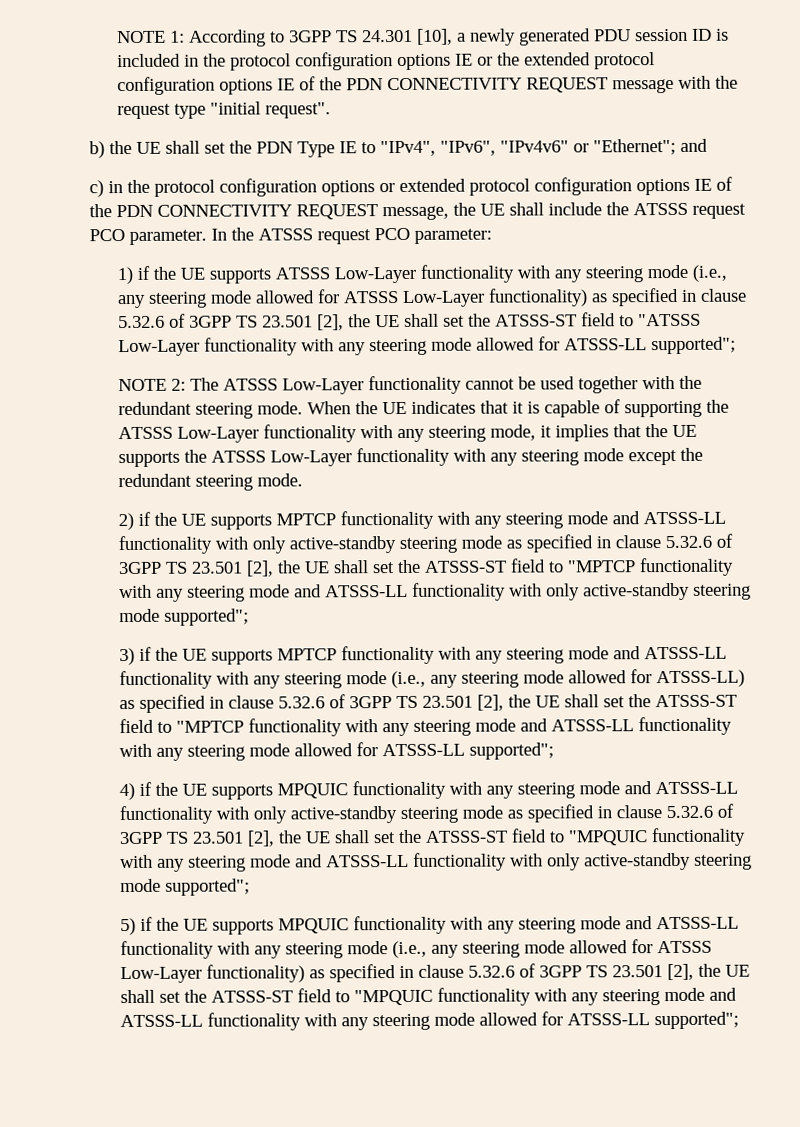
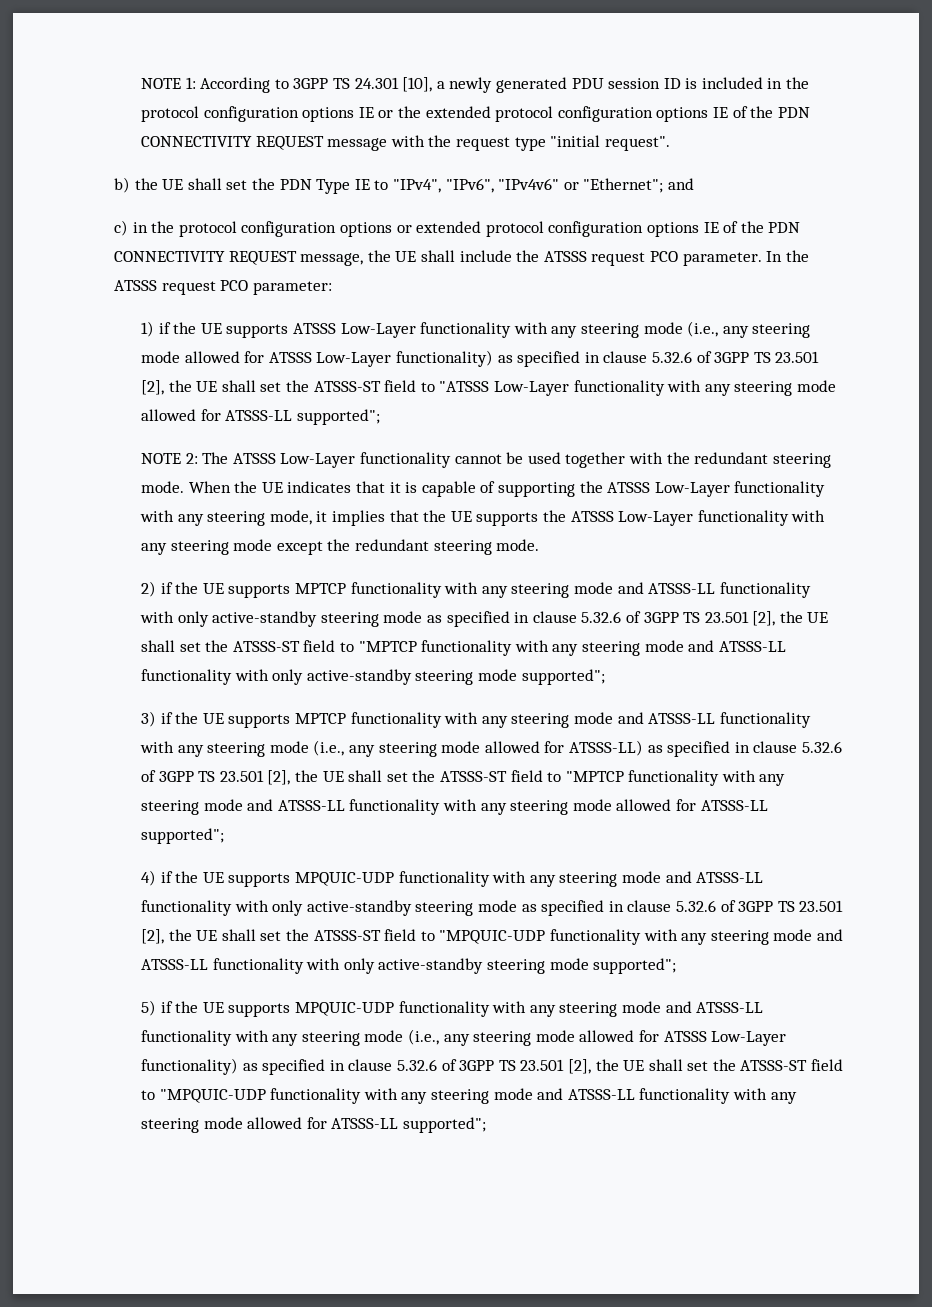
- 4) if the UE supports MPQUIC functionality with any steering mode and ATSSS-LL functionality with only active-standby steering mode as specified in clause 5.32.6 of 3GPP TS 23.501 [2], the UE shall set the ATSSS-ST field to "MPQUIC functionality with any steering mode and ATSSS-LL functionality with only active-standby steering mode supported";
+ 4) if the UE supports MPQUIC-UDP functionality with any steering mode and ATSSS-LL functionality with only active-standby steering mode as specified in clause 5.32.6 of 3GPP TS 23.501 [2], the UE shall set the ATSSS-ST field to "MPQUIC-UDP functionality with any steering mode and ATSSS-LL functionality with only active-standby steering mode supported";
- 5) if the UE supports MPQUIC functionality with any steering mode and ATSSS-LL functionality with any steering mode (i.e., any steering mode allowed for ATSSS Low-Layer functionality) as specified in clause 5.32.6 of 3GPP TS 23.501 [2], the UE shall set the ATSSS-ST field to "MPQUIC functionality with any steering mode and ATSSS-LL functionality with any steering mode allowed for ATSSS-LL supported";
+ 5) if the UE supports MPQUIC-UDP functionality with any steering mode and ATSSS-LL functionality with any steering mode (i.e., any steering mode allowed for ATSSS Low-Layer functionality) as specified in clause 5.32.6 of 3GPP TS 23.501 [2], the UE shall set the ATSSS-ST field to "MPQUIC-UDP functionality with any steering mode and ATSSS-LL functionality with any steering mode allowed for ATSSS-LL supported";

